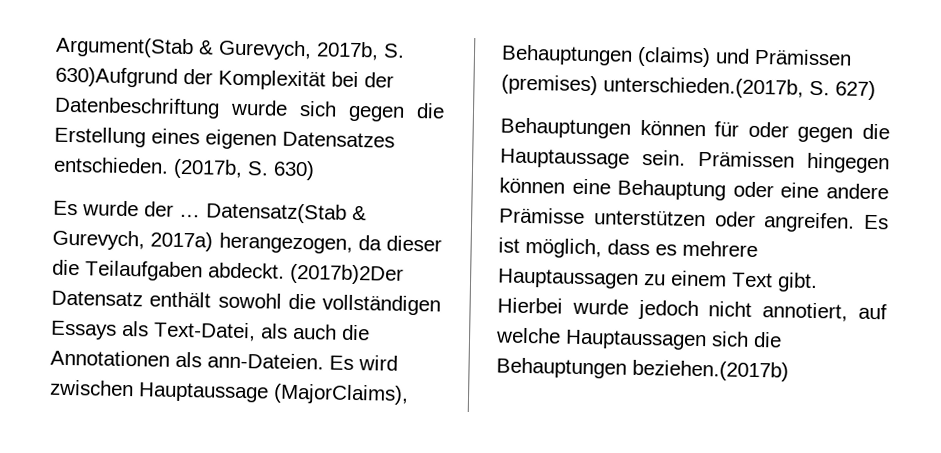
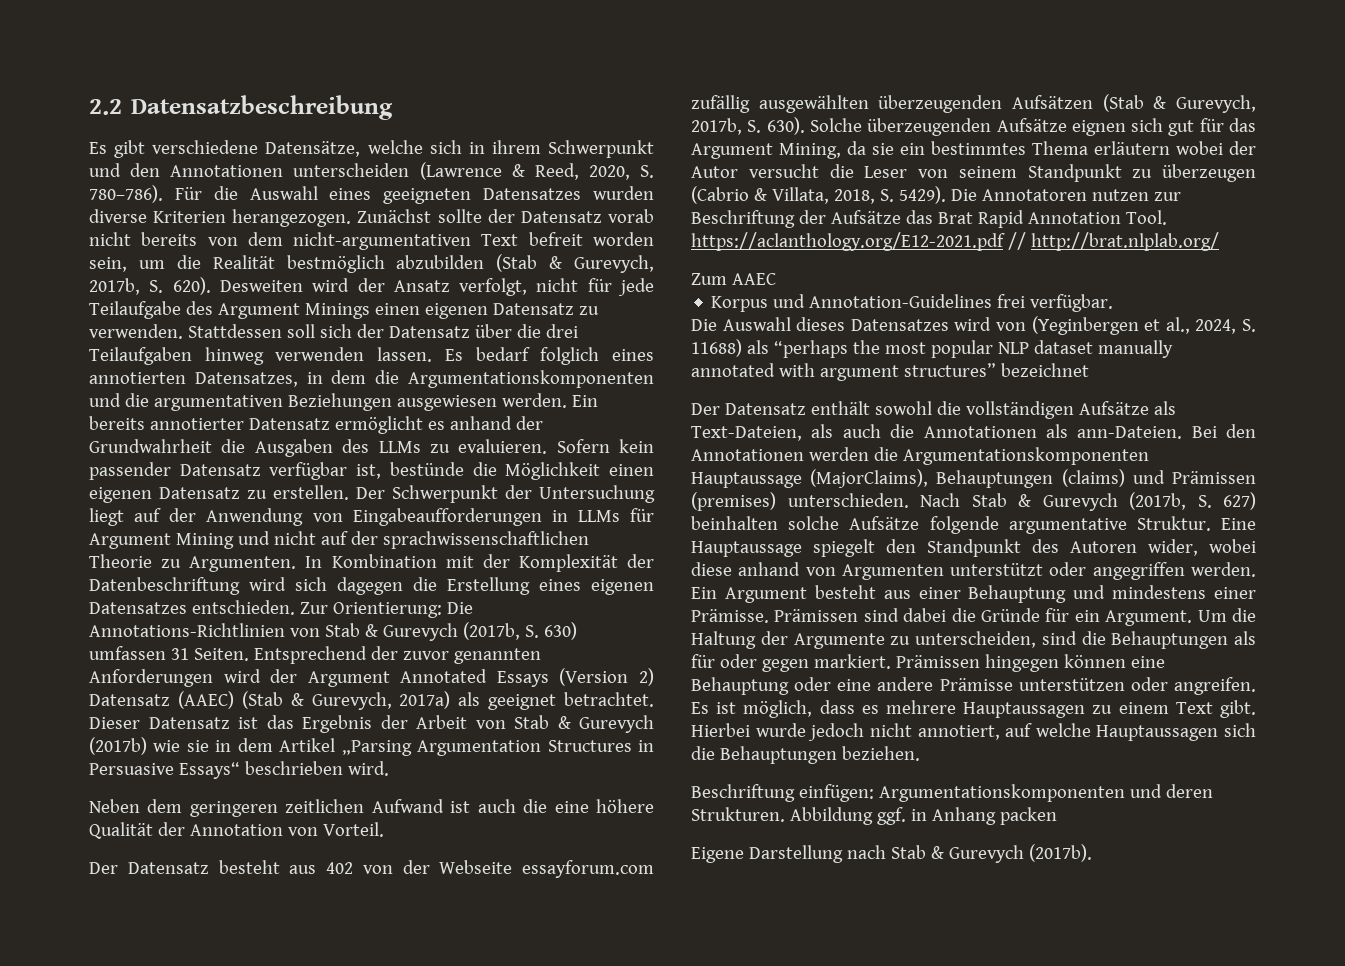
- Argument(Stab & Gurevych, 2017b, S. 630)Aufgrund der Komplexität bei der Datenbeschriftung wurde sich gegen die Erstellung eines eigenen Datensatzes entschieden.
+ 2.2 Datensatzbeschreibung
+ Es gibt verschiedene Datensätze, welche sich in ihrem Schwerpunkt und den Annotationen unterscheiden (Lawrence & Reed, 2020, S. 780–786). Für die Auswahl eines geeigneten Datensatzes wurden diverse Kriterien herangezogen. Zunächst sollte der Datensatz vorab nicht bereits von dem nicht-argumentativen Text befreit worden sein, um die Realität bestmöglich abzubilden (Stab & Gurevych, 2017b, S. 620). Desweiten wird der Ansatz verfolgt, nicht für jede Teilaufgabe des Argument Minings einen eigenen Datensatz zu verwenden. Stattdessen soll sich der Datensatz über die drei Teilaufgaben hinweg verwenden lassen. Es bedarf folglich eines annotierten Datensatzes, in dem die Argumentationskomponenten und die argumentativen Beziehungen ausgewiesen werden. Ein bereits annotierter Datensatz ermöglicht es anhand der Grundwahrheit die Ausgaben des LLMs zu evaluieren. Sofern kein passender Datensatz verfügbar ist, bestünde die Möglichkeit einen eigenen Datensatz zu erstellen. Der Schwerpunkt der Untersuchung liegt auf der Anwendung von Eingabeaufforderungen in LLMs für Argument Mining und nicht auf der sprachwissenschaftlichen Theorie zu Argumenten. In Kombination mit der Komplexität der Datenbeschriftung wird sich dagegen die Erstellung eines eigenen Datensatzes entschieden.
- (2017b, S. 630)
- Es wurde der … Datensatz(Stab & Gurevych, 2017a) herangezogen, da dieser die Teilaufgaben abdeckt. (2017b)2Der Datensatz enthält sowohl die vollständigen Essays als Text-Datei, als auch die Annotationen als ann-Dateien.
+ Zur Orientierung: Die Annotations-Richtlinien von Stab & Gurevych (2017b, S. 630) umfassen 31 Seiten. Entsprechend der zuvor genannten Anforderungen wird der Argument Annotated Essays (Version 2) Datensatz (AAEC) (Stab & Gurevych, 2017a) als geeignet betrachtet. Dieser Datensatz ist das Ergebnis der Arbeit von Stab & Gurevych (2017b) wie sie in dem Artikel „Parsing Argumentation Structures in Persuasive Essays“ beschrieben wird.
+ Neben dem geringeren zeitlichen Aufwand ist auch die eine höhere Qualität der Annotation von Vorteil.
+ Der Datensatz besteht aus 402 von der Webseite essayforum.com zufällig ausgewählten überzeugenden Aufsätzen (Stab & Gurevych, 2017b, S. 630). Solche überzeugenden Aufsätze eignen sich gut für das Argument Mining, da sie ein bestimmtes Thema erläutern wobei der Autor versucht die Leser von seinem Standpunkt zu überzeugen (Cabrio & Villata, 2018, S. 5429). Die Annotatoren nutzen zur Beschriftung der Aufsätze das Brat Rapid Annotation Tool. https://aclanthology.org/E12-2021.pdf // http://brat.nlplab.org/
+ Zum AAEC
+ Korpus und Annotation-Guidelines frei verfügbar.
+ Die Auswahl dieses Datensatzes wird von (Yeginbergen et al., 2024, S. 11688) als “perhaps the most popular NLP dataset manually annotated with argument structures” bezeichnet
+ Der Datensatz enthält sowohl die vollständigen Aufsätze als Text-Dateien, als auch die Annotationen als ann-Dateien.
- Es wird zwischen Hauptaussage (MajorClaims), Behauptungen (claims) und Prämissen (premises) unterschieden.(2017b, S. 627)
- Behauptungen können für oder gegen die Hauptaussage sein.
+ Bei den Annotationen werden die Argumentationskomponenten Hauptaussage (MajorClaims), Behauptungen (claims) und Prämissen (premises) unterschieden. Nach Stab & Gurevych (2017b, S. 627) beinhalten solche Aufsätze folgende argumentative Struktur. Eine Hauptaussage spiegelt den Standpunkt des Autoren wider, wobei diese anhand von Argumenten unterstützt oder angegriffen werden. Ein Argument besteht aus einer Behauptung und mindestens einer Prämisse. Prämissen sind dabei die Gründe für ein Argument. Um die Haltung der Argumente zu unterscheiden, sind die Behauptungen als für oder gegen markiert.
- Hierbei wurde jedoch nicht annotiert, auf welche Hauptaussagen sich die Behauptungen beziehen.(2017b)
+ Hierbei wurde jedoch nicht annotiert, auf welche Hauptaussagen sich die Behauptungen beziehen.
+ Beschriftung einfügen: Argumentationskomponenten und deren Strukturen. Abbildung ggf. in Anhang packen
+ Eigene Darstellung nach Stab & Gurevych (2017b).

